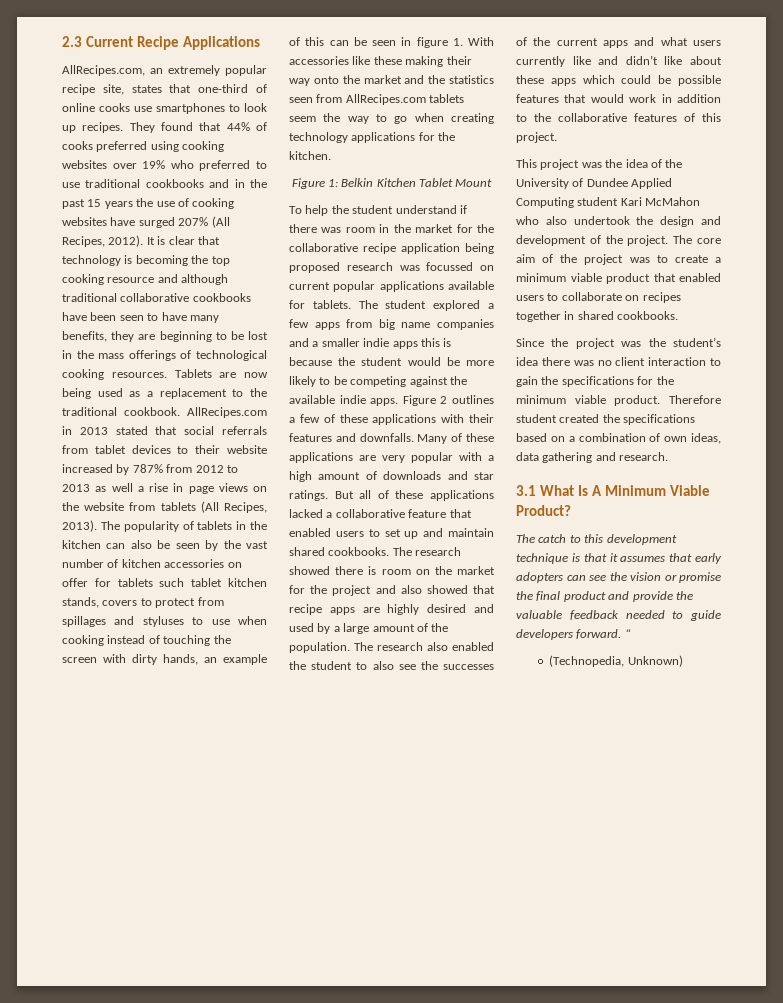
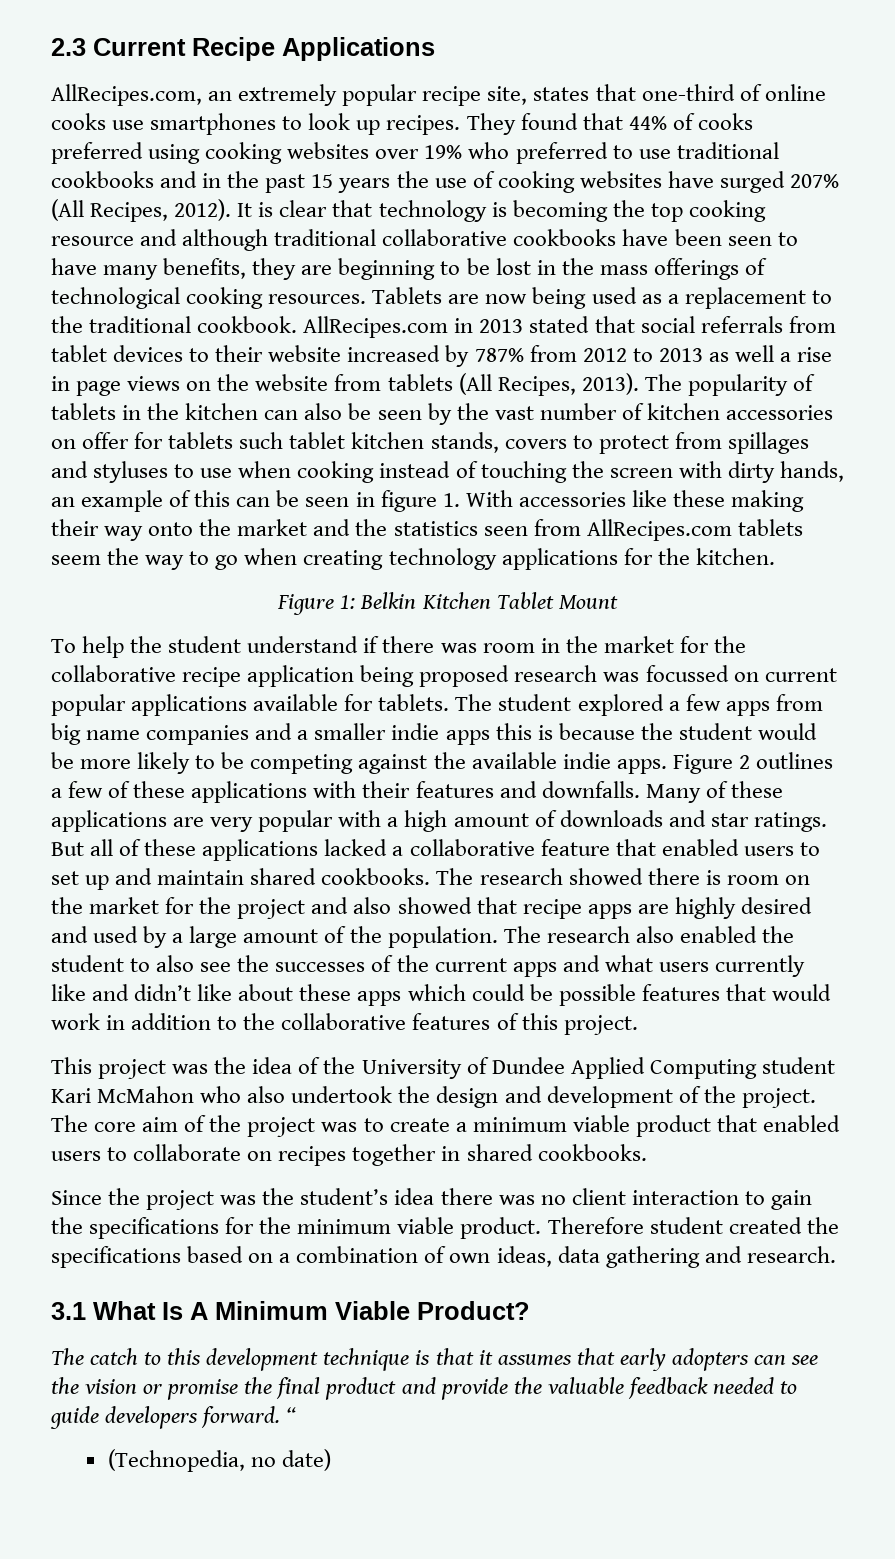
- (Technopedia, Unknown)
+ (Technopedia, no date)

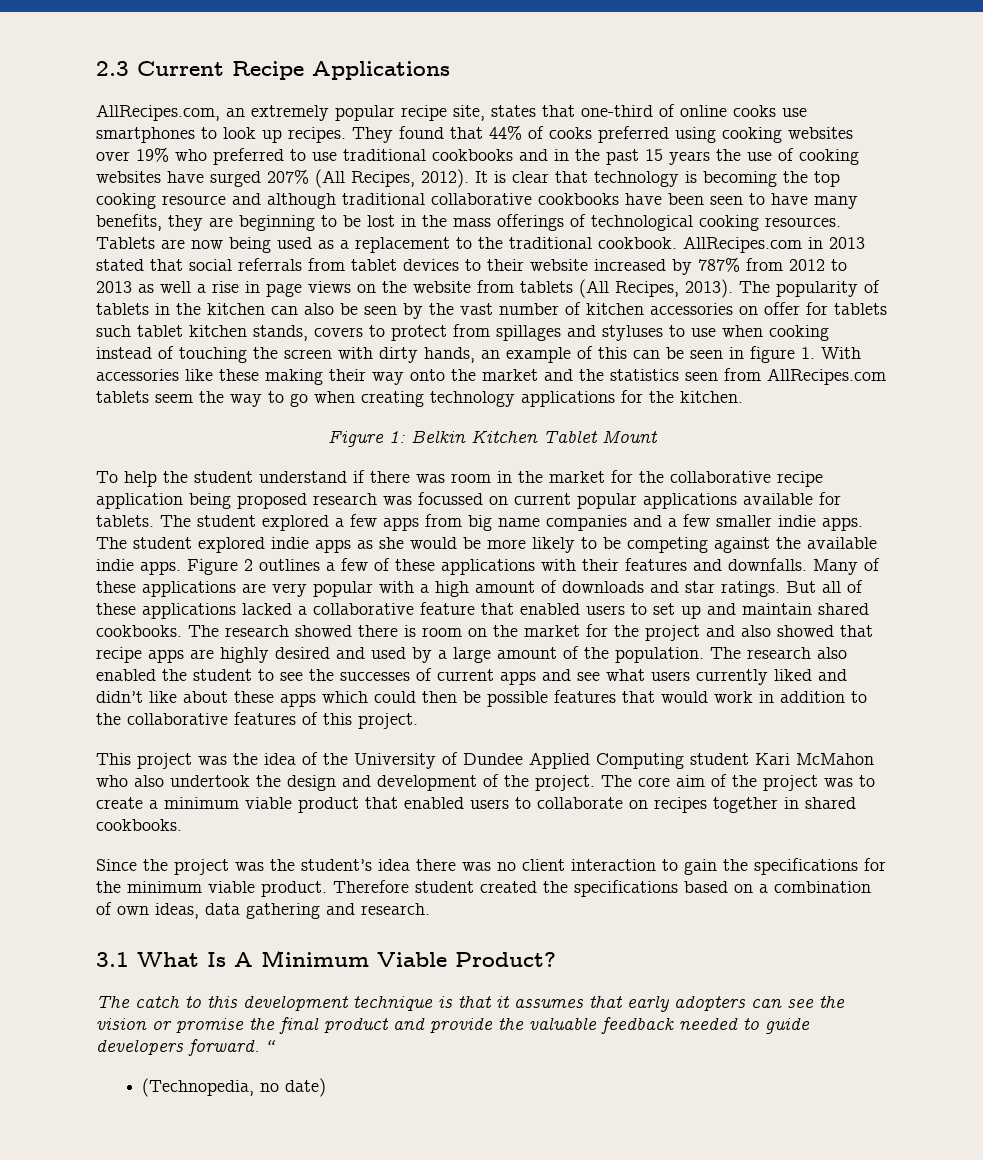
- The student explored a few apps from big name companies and a smaller indie apps this is because the student would be more likely to be competing against the available indie apps.
+ The student explored a few apps from big name companies and a few smaller indie apps. The student explored indie apps as she would be more likely to be competing against the available indie apps.
- The research also enabled the student to also see the successes of the current apps and what users currently like and didn’t like about these apps which could be possible features that would work in addition to the collaborative features of this project.
+ The research also enabled the student to see the successes of current apps and see what users currently liked and didn’t like about these apps which could then be possible features that would work in addition to the collaborative features of this project.

